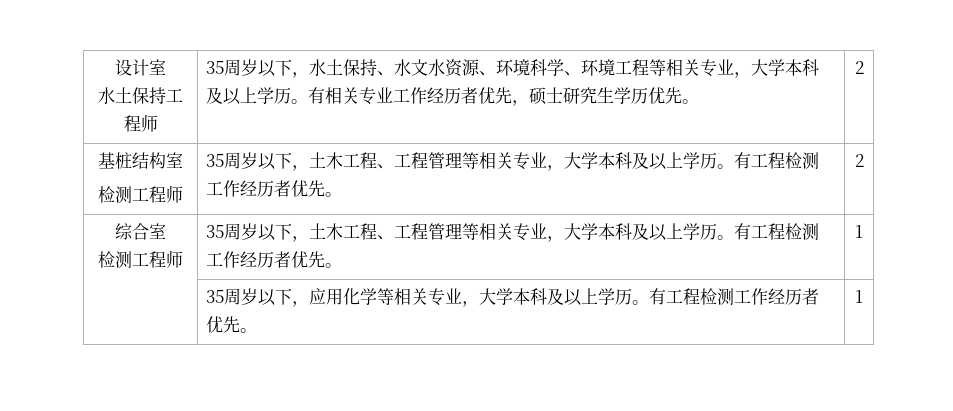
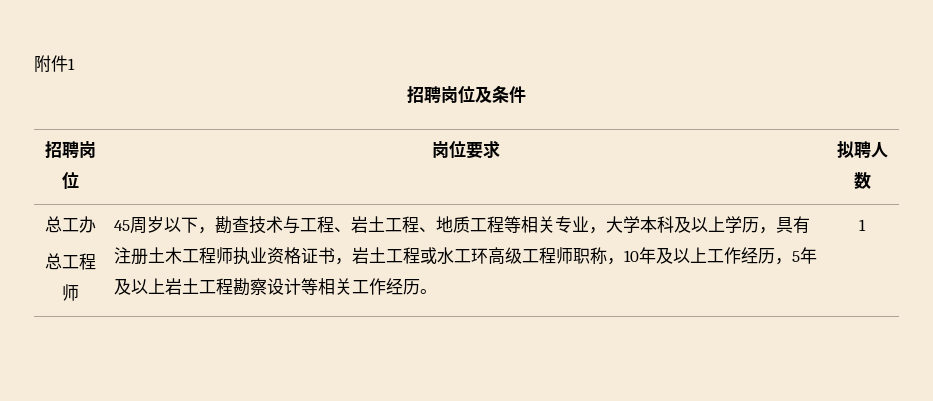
- 设计室
- 水土保持工程师 | 35周岁以下，水土保持、水文水资源、环境科学、环境工程等相关专业，大学本科及以上学历。有相关专业工作经历者优先，硕士研究生学历优先。 | 2
- 基桩结构室
- 检测工程师 | 35周岁以下，土木工程、工程管理等相关专业，大学本科及以上学历。有工程检测工作经历者优先。 | 2
- 综合室
- 检测工程师 | 35周岁以下，土木工程、工程管理等相关专业，大学本科及以上学历。有工程检测工作经历者优先。 | 1
- | 35周岁以下，应用化学等相关专业，大学本科及以上学历。有工程检测工作经历者优先。 | 1
+ 附件1
+ 招聘岗位及条件
+ 招聘岗位 | 岗位要求 | 拟聘人数
+ 总工办
+ 总工程师 | 45周岁以下，勘查技术与工程、岩土工程、地质工程等相关专业，大学本科及以上学历，具有注册土木工程师执业资格证书，岩土工程或水工环高级工程师职称，10年及以上工作经历，5年及以上岩土工程勘察设计等相关工作经历。 | 1

